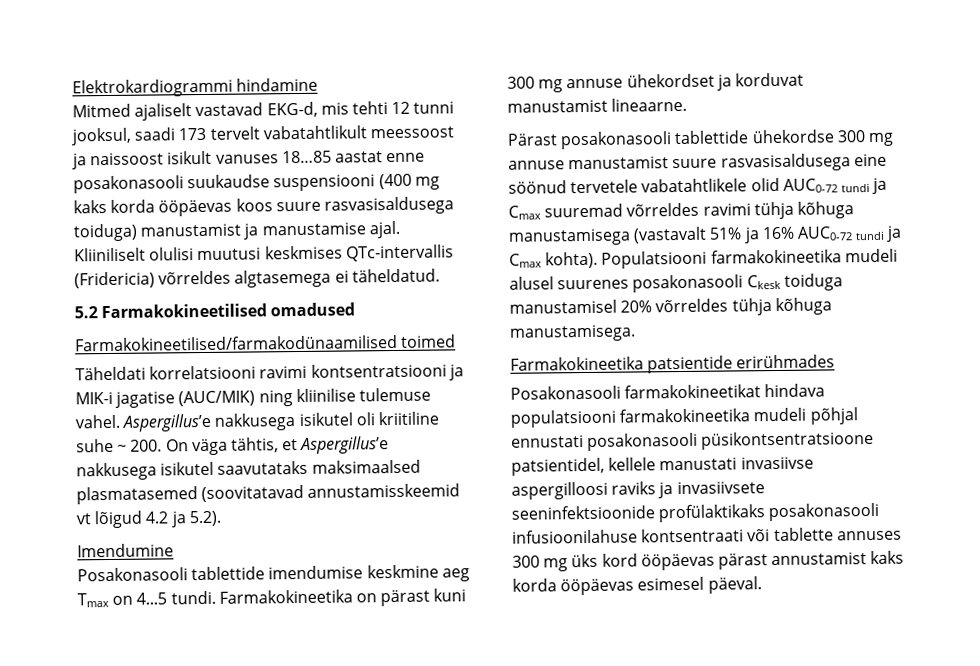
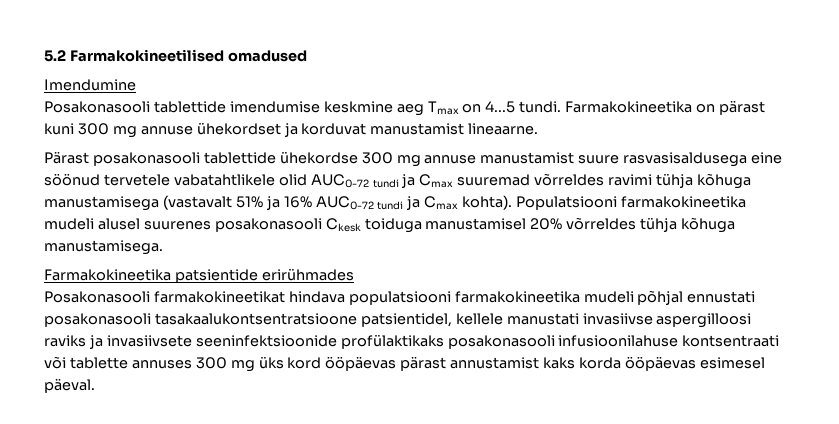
- Elektrokardiogrammi hindamine
- Mitmed ajaliselt vastavad EKG-d, mis tehti 12 tunni jooksul, saadi 173 tervelt vabatahtlikult meessoost ja naissoost isikult vanuses 18…85 aastat enne posakonasooli suukaudse suspensiooni (400 mg kaks korda ööpäevas koos suure rasvasisaldusega toiduga) manustamist ja manustamise ajal. Kliiniliselt olulisi muutusi keskmises QTc-intervallis (Fridericia) võrreldes algtasemega ei täheldatud.
  5.2 Farmakokineetilised omadused
- Farmakokineetilised/farmakodünaamilised toimed
- Täheldati korrelatsiooni ravimi kontsentratsiooni ja MIK-i jagatise (AUC/MIK) ning kliinilise tulemuse vahel. Aspergillus’e nakkusega isikutel oli kriitiline suhe ~ 200. On väga tähtis, et Aspergillus’e nakkusega isikutel saavutataks maksimaalsed plasmatasemed (soovitatavad annustamisskeemid vt lõigud 4.2 ja 5.2).
- Posakonasooli farmakokineetikat hindava populatsiooni farmakokineetika mudeli põhjal ennustati posakonasooli püsikontsentratsioone patsientidel, kellele manustati invasiivse aspergilloosi raviks ja invasiivsete seeninfektsioonide profülaktikaks posakonasooli infusioonilahuse kontsentraati või tablette annuses 300 mg üks kord ööpäevas pärast annustamist kaks korda ööpäevas esimesel päeval.
+ Posakonasooli farmakokineetikat hindava populatsiooni farmakokineetika mudeli põhjal ennustati posakonasooli tasakaalukontsentratsioone patsientidel, kellele manustati invasiivse aspergilloosi raviks ja invasiivsete seeninfektsioonide profülaktikaks posakonasooli infusioonilahuse kontsentraati või tablette annuses 300 mg üks kord ööpäevas pärast annustamist kaks korda ööpäevas esimesel päeval.

